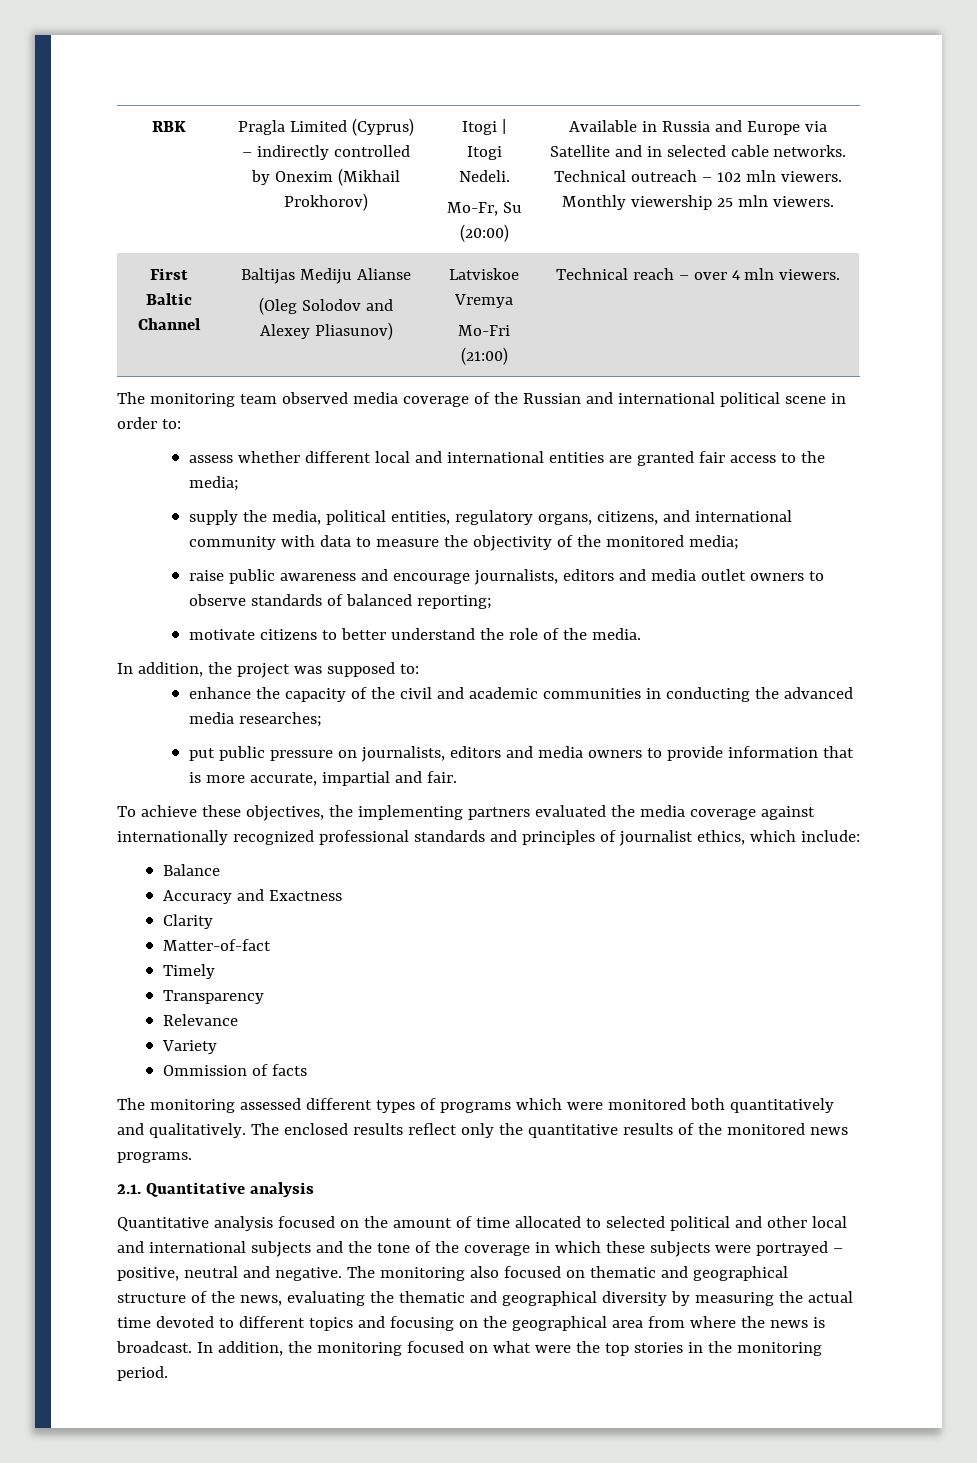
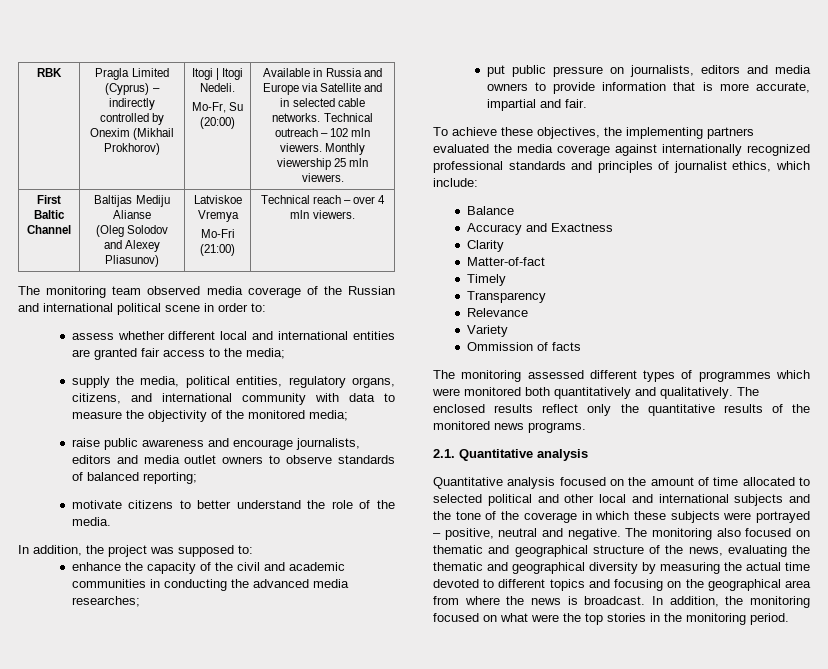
- The monitoring assessed different types of programs which were monitored both quantitatively and qualitatively.
+ The monitoring assessed different types of programmes which were monitored both quantitatively and qualitatively.

